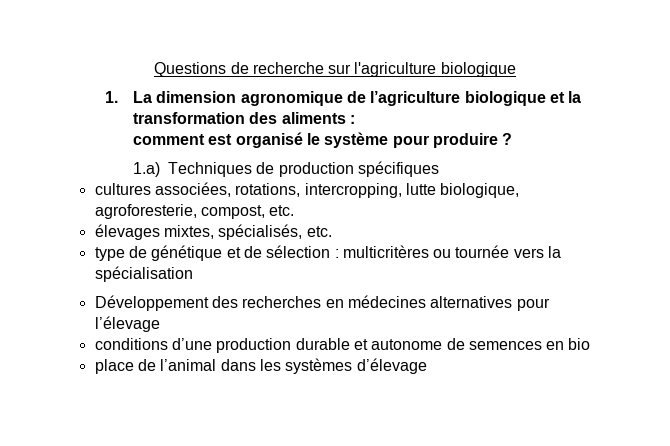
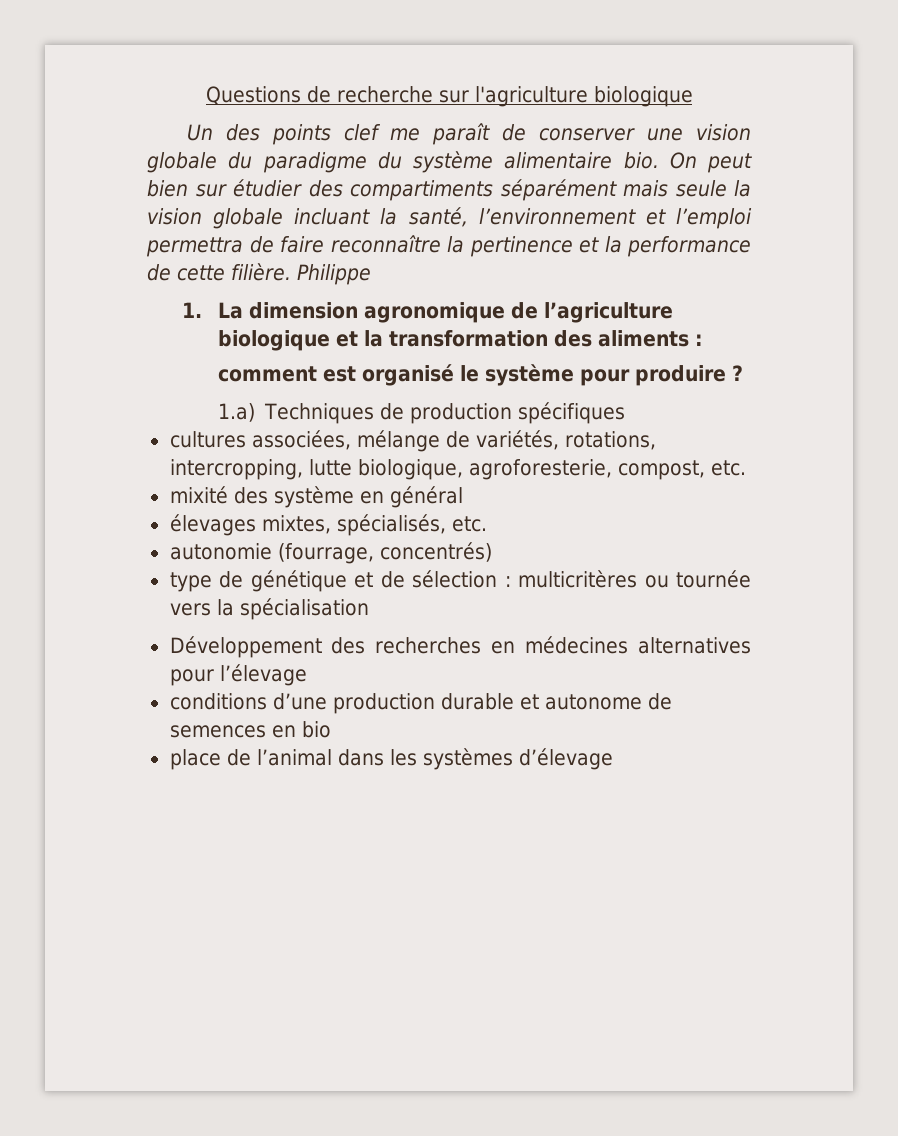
+ Un des points clef me paraît de conserver une vision globale du paradigme du système alimentaire bio. On peut bien sur étudier des compartiments séparément mais seule la vision globale incluant la santé, l’environnement et l’emploi permettra de faire reconnaître la pertinence et la performance de cette filière. Philippe
- cultures associées, rotations, intercropping, lutte biologique, agroforesterie, compost, etc.
+ cultures associées, mélange de variétés, rotations, intercropping, lutte biologique, agroforesterie, compost, etc.
+ mixité des système en général
+ autonomie (fourrage, concentrés)

